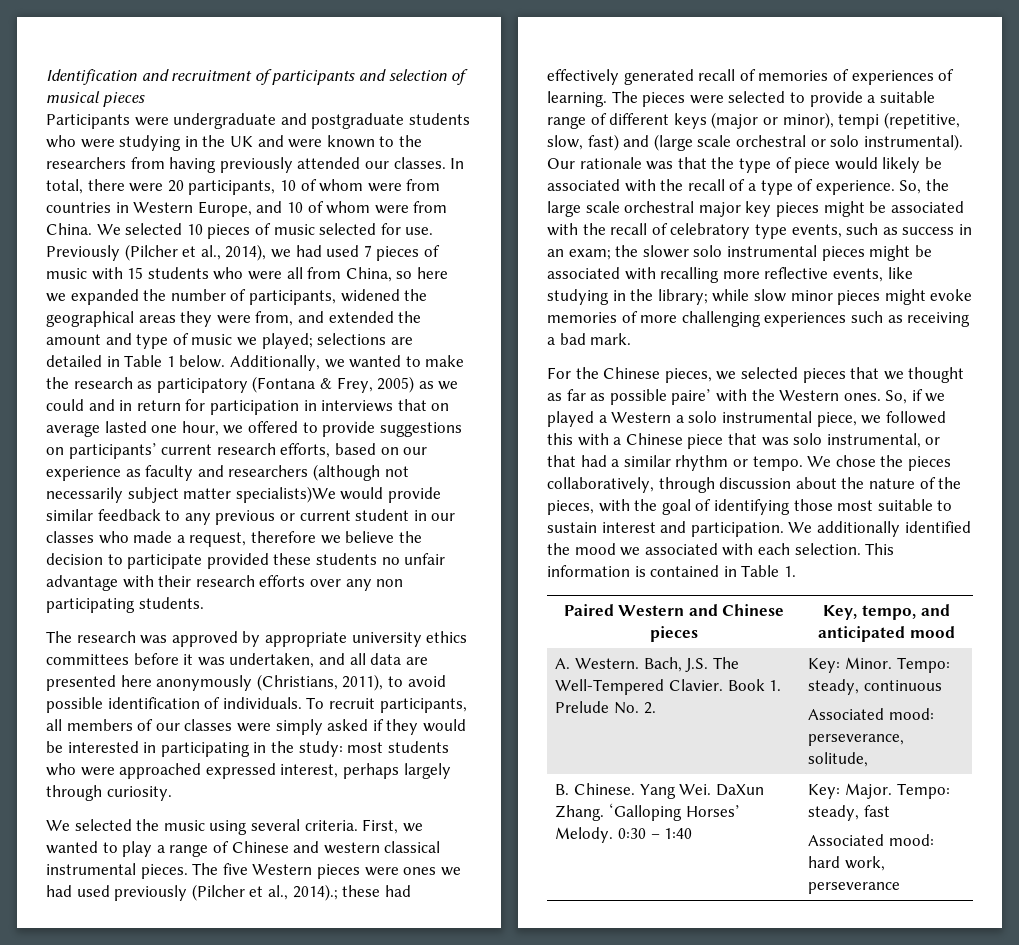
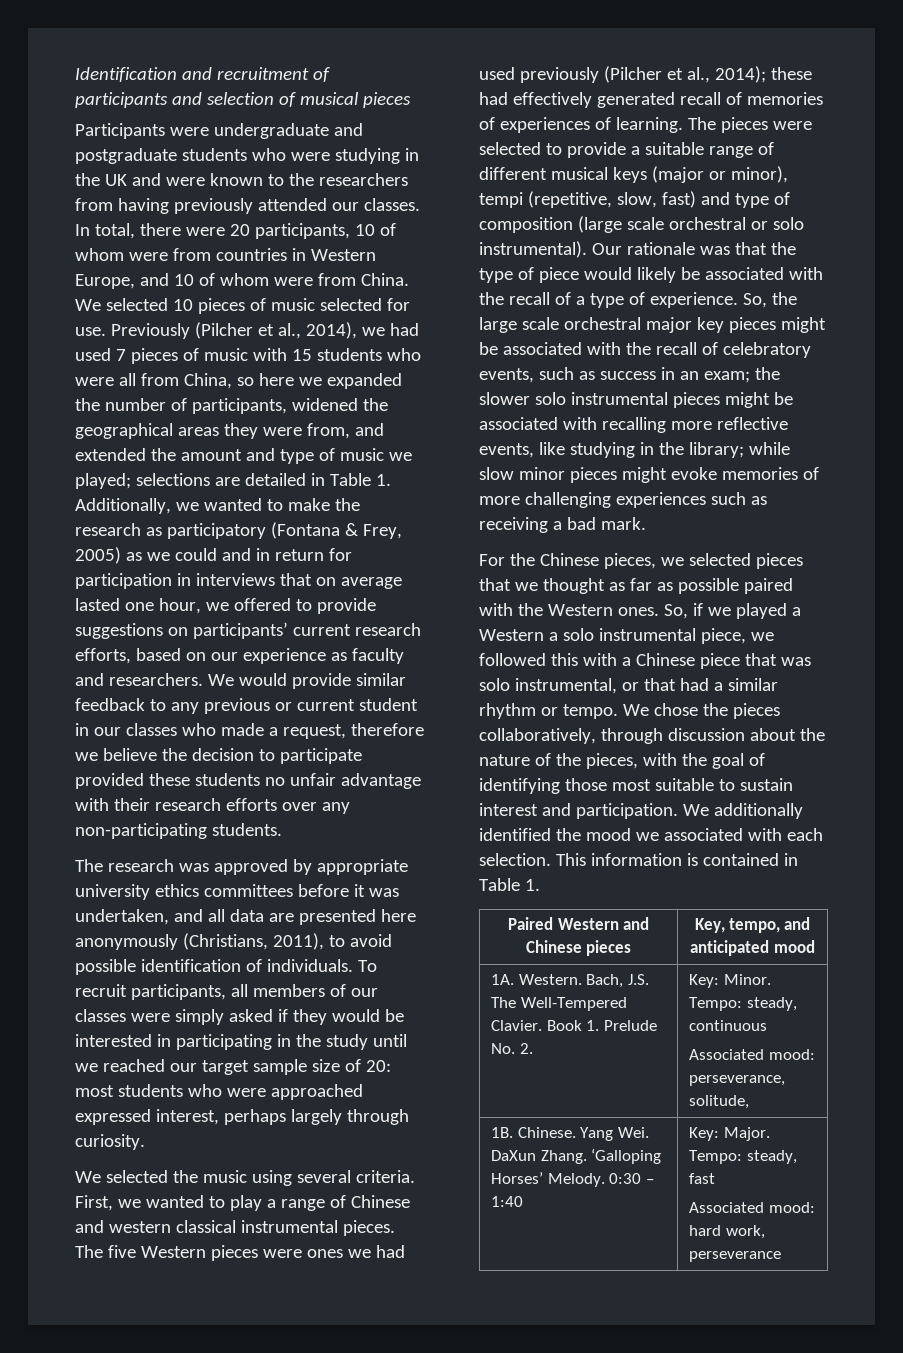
- selections are detailed in Table 1 below. Additionally, we wanted to make the research as participatory (Fontana & Frey, 2005) as we could and in return for participation in interviews that on average lasted one hour, we offered to provide suggestions on participants’ current research efforts, based on our experience as faculty and researchers (although not necessarily subject matter specialists)We would provide similar feedback to any previous or current student in our classes who made a request, therefore we believe the decision to participate provided these students no unfair advantage with their research efforts over any non participating students.
+ selections are detailed in Table 1. Additionally, we wanted to make the research as participatory (Fontana & Frey, 2005) as we could and in return for participation in interviews that on average lasted one hour, we offered to provide suggestions on participants’ current research efforts, based on our experience as faculty and researchers. We would provide similar feedback to any previous or current student in our classes who made a request, therefore we believe the decision to participate provided these students no unfair advantage with their research efforts over any non-participating students.
- To recruit participants, all members of our classes were simply asked if they would be interested in participating in the study: most students who were approached expressed interest, perhaps largely through curiosity.
+ To recruit participants, all members of our classes were simply asked if they would be interested in participating in the study until we reached our target sample size of 20: most students who were approached expressed interest, perhaps largely through curiosity.
- The five Western pieces were ones we had used previously (Pilcher et al., 2014).; these had effectively generated recall of memories of experiences of learning.
+ The five Western pieces were ones we had used previously (Pilcher et al., 2014); these had effectively generated recall of memories of experiences of learning.
- The pieces were selected to provide a suitable range of different keys (major or minor), tempi (repetitive, slow, fast) and (large scale orchestral or solo instrumental).
+ The pieces were selected to provide a suitable range of different musical keys (major or minor), tempi (repetitive, slow, fast) and type of composition (large scale orchestral or solo instrumental).
- So, the large scale orchestral major key pieces might be associated with the recall of celebratory type events, such as success in an exam; the slower solo instrumental pieces might be associated with recalling more reflective events, like studying in the library; while slow minor pieces might evoke memories of more challenging experiences such as receiving a bad mark.
+ So, the large scale orchestral major key pieces might be associated with the recall of celebratory events, such as success in an exam; the slower solo instrumental pieces might be associated with recalling more reflective events, like studying in the library; while slow minor pieces might evoke memories of more challenging experiences such as receiving a bad mark.
- For the Chinese pieces, we selected pieces that we thought as far as possible paire’ with the Western ones.
+ For the Chinese pieces, we selected pieces that we thought as far as possible paired with the Western ones.
- A. Western. Bach, J.S. The Well-Tempered Clavier. Book 1. Prelude No. 2. | Key: Minor. Tempo: steady, continuous
+ 1A. Western. Bach, J.S. The Well-Tempered Clavier. Book 1. Prelude No. 2. | Key: Minor. Tempo: steady, continuous
- B. Chinese. Yang Wei. DaXun Zhang. ‘Galloping Horses’ Melody. 0:30 – 1:40 | Key: Major. Tempo: steady, fast
+ 1B. Chinese. Yang Wei. DaXun Zhang. ‘Galloping Horses’ Melody. 0:30 – 1:40 | Key: Major. Tempo: steady, fast

